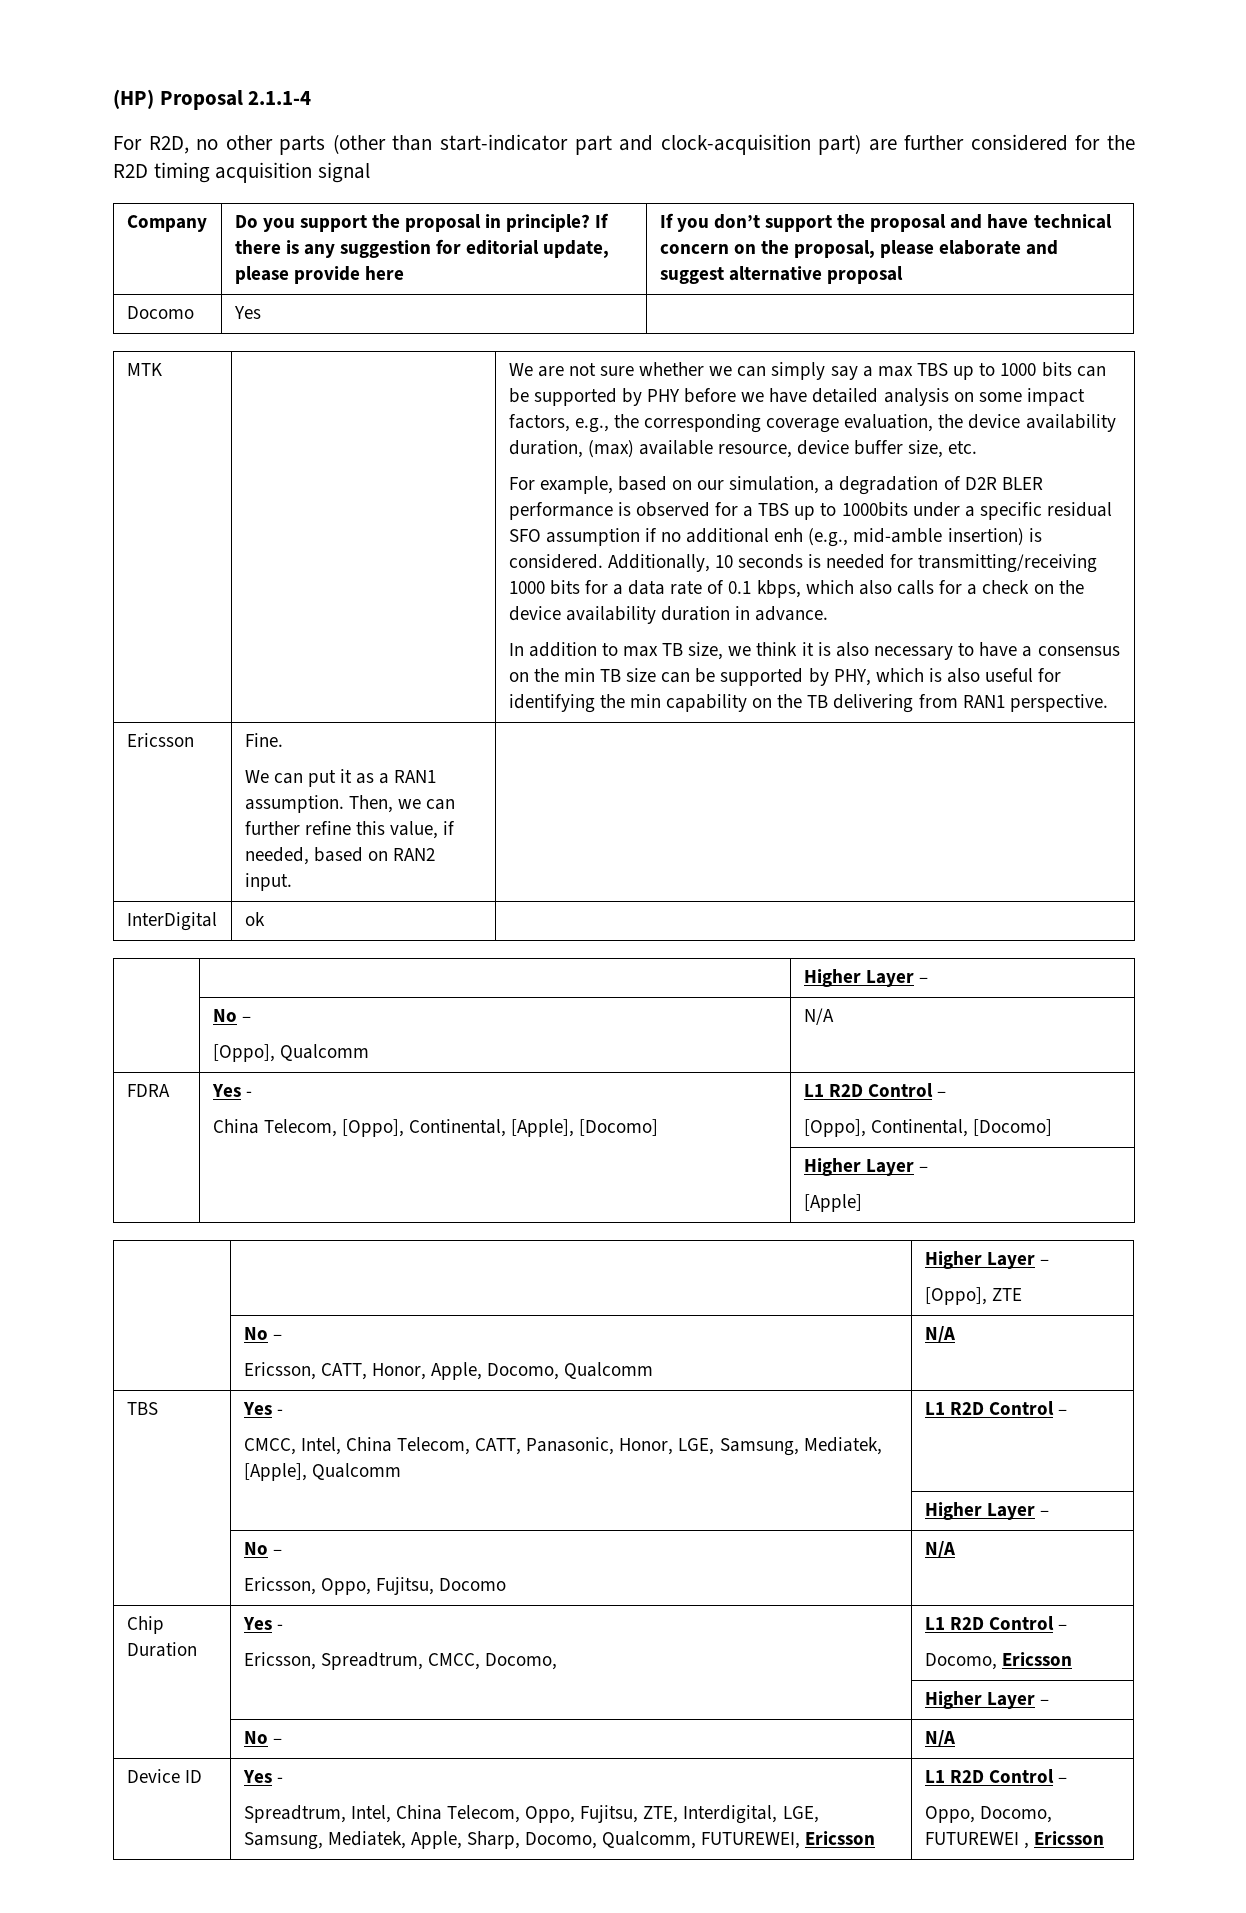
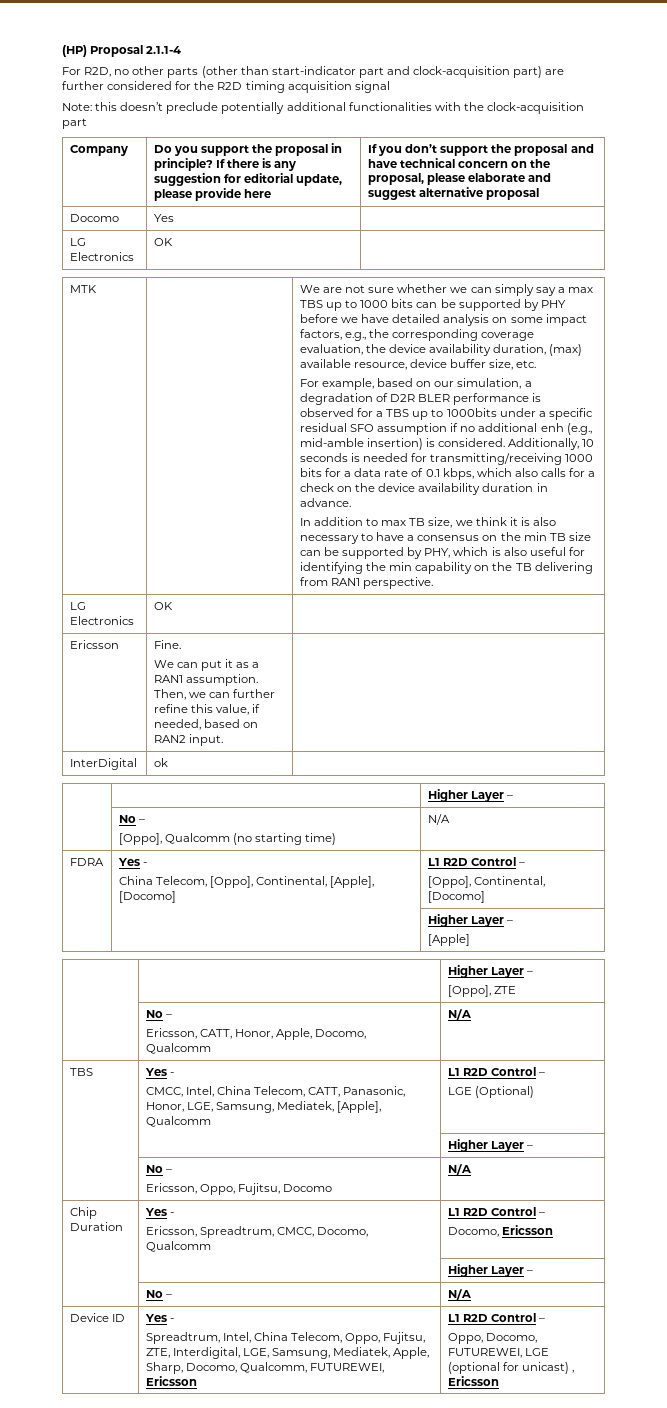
+ Note: this doesn’t preclude potentially additional functionalities with the clock-acquisition part
  Docomo | Yes |
+ LG Electronics | OK |
  In addition to max TB size, we think it is also necessary to have a consensus on the min TB size can be supported by PHY, which is also useful for identifying the min capability on the TB delivering from RAN1 perspective.
+ LG Electronics | OK |
  InterDigital | ok |
  | | Higher Layer –
  | No –
- [Oppo], Qualcomm | N/A
+ [Oppo], Qualcomm (no starting time) | N/A
  TBS | Yes -
  CMCC, Intel, China Telecom, CATT, Panasonic, Honor, LGE, Samsung, Mediatek, [Apple], Qualcomm | L1 R2D Control –
+ LGE (Optional)
  Chip Duration | Yes -
- Ericsson, Spreadtrum, CMCC, Docomo, | L1 R2D Control –
+ Ericsson, Spreadtrum, CMCC, Docomo, Qualcomm | L1 R2D Control –
  Device ID | Yes -
  Spreadtrum, Intel, China Telecom, Oppo, Fujitsu, ZTE, Interdigital, LGE, Samsung, Mediatek, Apple, Sharp, Docomo, Qualcomm, FUTUREWEI, Ericsson | L1 R2D Control –
- Oppo, Docomo, FUTUREWEI , Ericsson
+ Oppo, Docomo, FUTUREWEI, LGE (optional for unicast) , Ericsson

